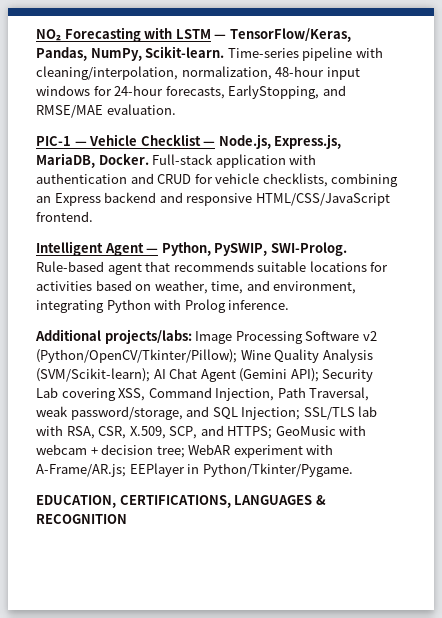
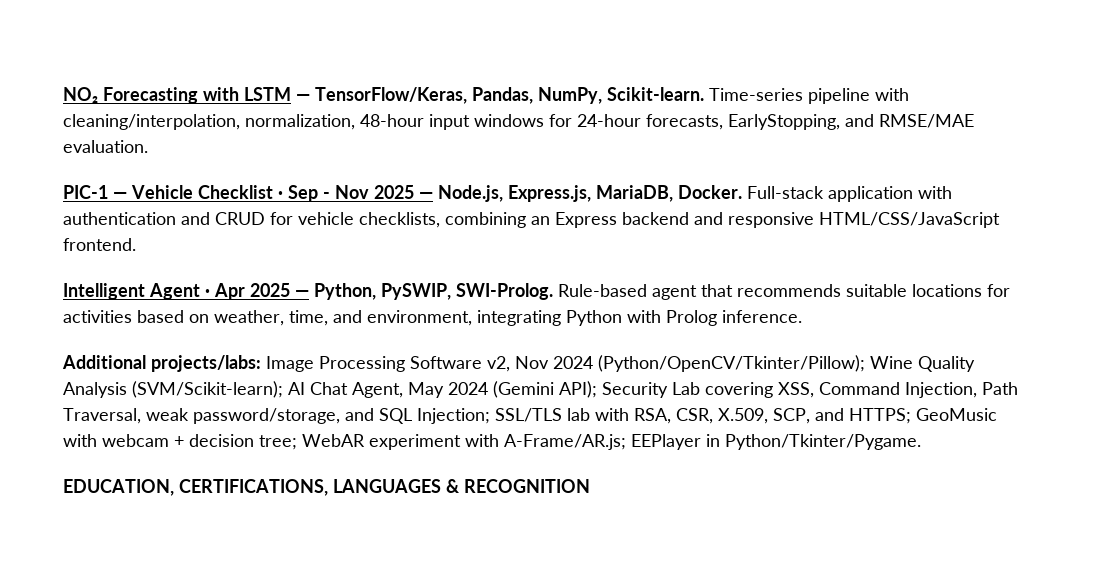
- PIC-1 — Vehicle Checklist — Node.js, Express.js, MariaDB, Docker.
+ PIC-1 — Vehicle Checklist · Sep - Nov 2025 — Node.js, Express.js, MariaDB, Docker.
- Intelligent Agent — Python, PySWIP, SWI-Prolog.
+ Intelligent Agent · Apr 2025 — Python, PySWIP, SWI-Prolog.
- Additional projects/labs: Image Processing Software v2 (Python/OpenCV/Tkinter/Pillow); Wine Quality Analysis (SVM/Scikit-learn); AI Chat Agent (Gemini API); Security Lab covering XSS, Command Injection, Path Traversal, weak password/storage, and SQL Injection; SSL/TLS lab with RSA, CSR, X.509, SCP, and HTTPS; GeoMusic with webcam + decision tree; WebAR experiment with A-Frame/AR.js; EEPlayer in Python/Tkinter/Pygame.
+ Additional projects/labs: Image Processing Software v2, Nov 2024 (Python/OpenCV/Tkinter/Pillow); Wine Quality Analysis (SVM/Scikit-learn); AI Chat Agent, May 2024 (Gemini API); Security Lab covering XSS, Command Injection, Path Traversal, weak password/storage, and SQL Injection; SSL/TLS lab with RSA, CSR, X.509, SCP, and HTTPS; GeoMusic with webcam + decision tree; WebAR experiment with A-Frame/AR.js; EEPlayer in Python/Tkinter/Pygame.

